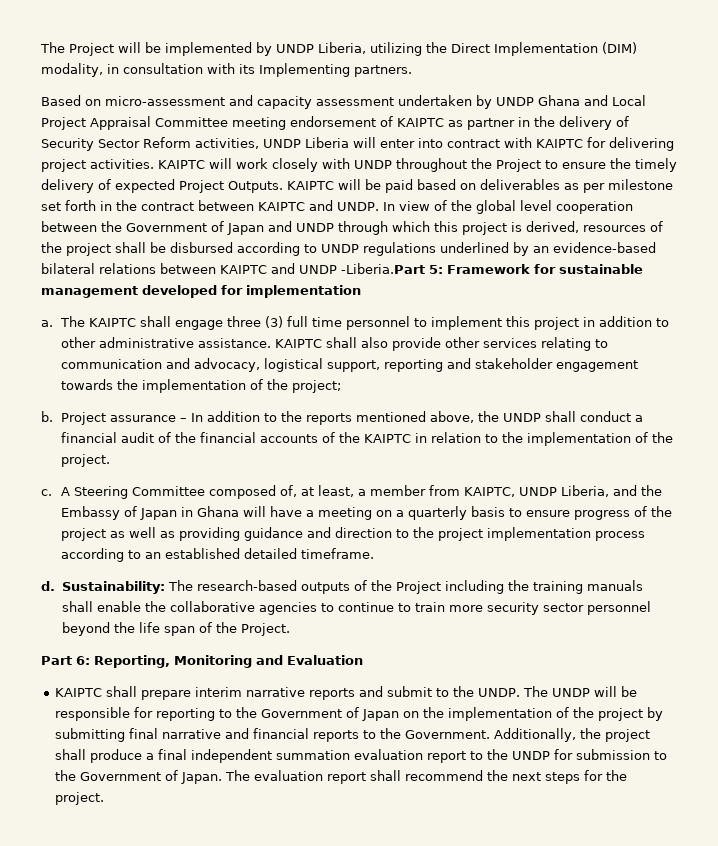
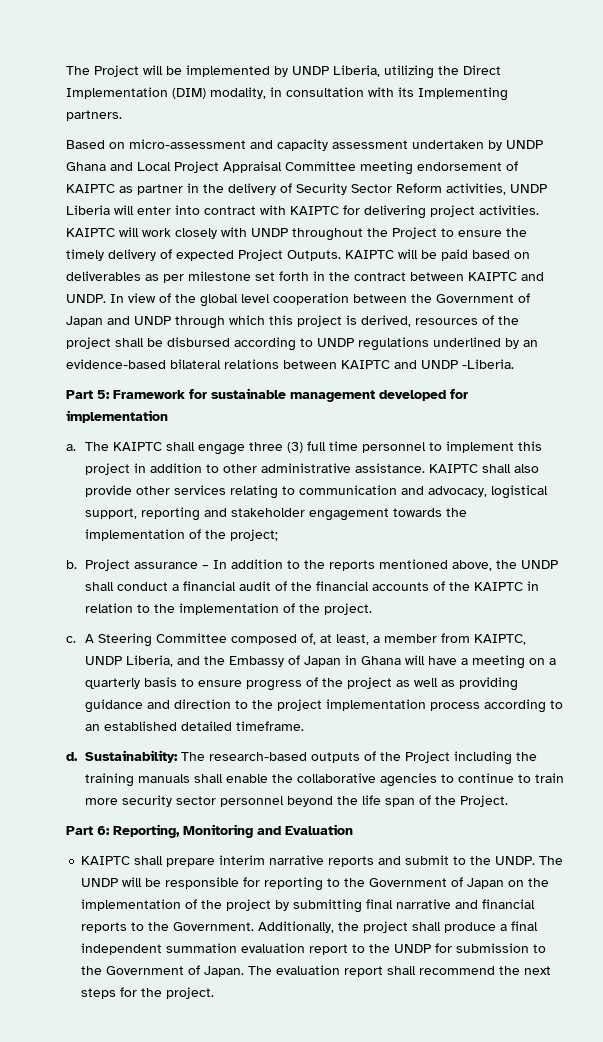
- In view of the global level cooperation between the Government of Japan and UNDP through which this project is derived, resources of the project shall be disbursed according to UNDP regulations underlined by an evidence-based bilateral relations between KAIPTC and UNDP -Liberia.Part 5: Framework for sustainable management developed for implementation
+ In view of the global level cooperation between the Government of Japan and UNDP through which this project is derived, resources of the project shall be disbursed according to UNDP regulations underlined by an evidence-based bilateral relations between KAIPTC and UNDP -Liberia.
+ Part 5: Framework for sustainable management developed for implementation

